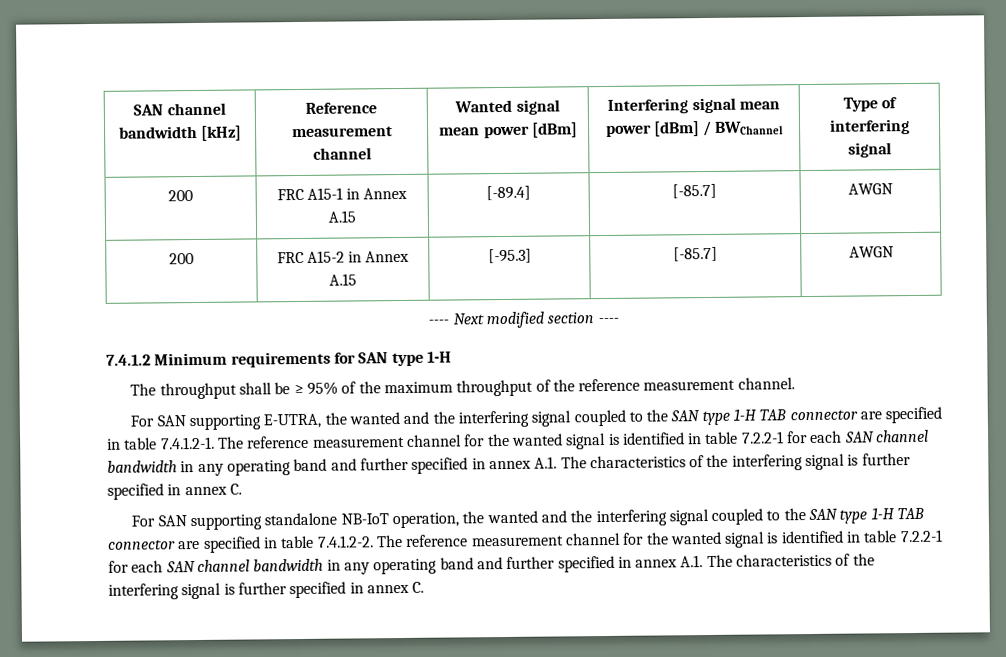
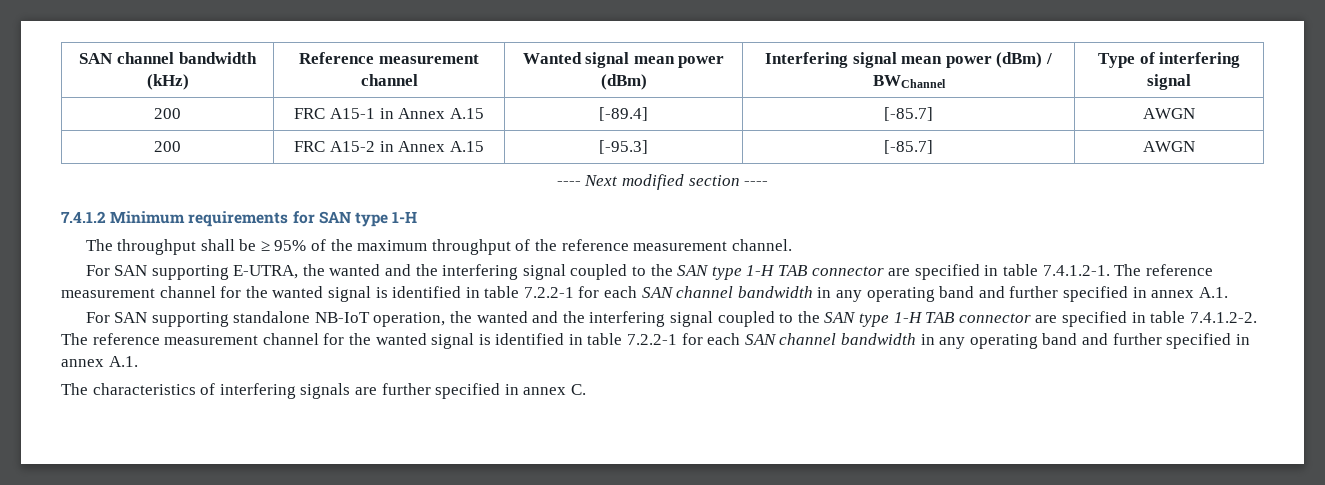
- SAN channel bandwidth [kHz] | Reference measurement channel | Wanted signal mean power [dBm] | Interfering signal mean power [dBm] / BWChannel | Type of interfering signal
+ SAN channel bandwidth (kHz) | Reference measurement channel | Wanted signal mean power (dBm) | Interfering signal mean power (dBm) / BWChannel | Type of interfering signal
- For SAN supporting E-UTRA, the wanted and the interfering signal coupled to the SAN type 1-H TAB connector are specified in table 7.4.1.2-1. The reference measurement channel for the wanted signal is identified in table 7.2.2-1 for each SAN channel bandwidth in any operating band and further specified in annex A.1. The characteristics of the interfering signal is further specified in annex C.
+ For SAN supporting E-UTRA, the wanted and the interfering signal coupled to the SAN type 1-H TAB connector are specified in table 7.4.1.2-1. The reference measurement channel for the wanted signal is identified in table 7.2.2-1 for each SAN channel bandwidth in any operating band and further specified in annex A.1.
- For SAN supporting standalone NB-IoT operation, the wanted and the interfering signal coupled to the SAN type 1-H TAB connector are specified in table 7.4.1.2-2. The reference measurement channel for the wanted signal is identified in table 7.2.2-1 for each SAN channel bandwidth in any operating band and further specified in annex A.1. The characteristics of the interfering signal is further specified in annex C.
+ For SAN supporting standalone NB-IoT operation, the wanted and the interfering signal coupled to the SAN type 1-H TAB connector are specified in table 7.4.1.2-2. The reference measurement channel for the wanted signal is identified in table 7.2.2-1 for each SAN channel bandwidth in any operating band and further specified in annex A.1.
+ The characteristics of interfering signals are further specified in annex C.

